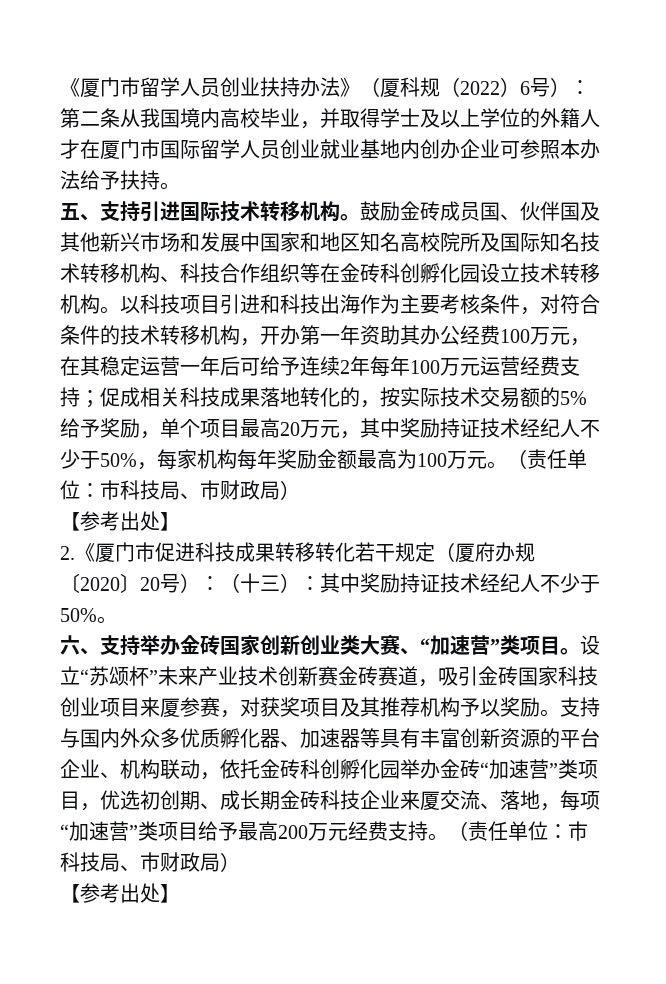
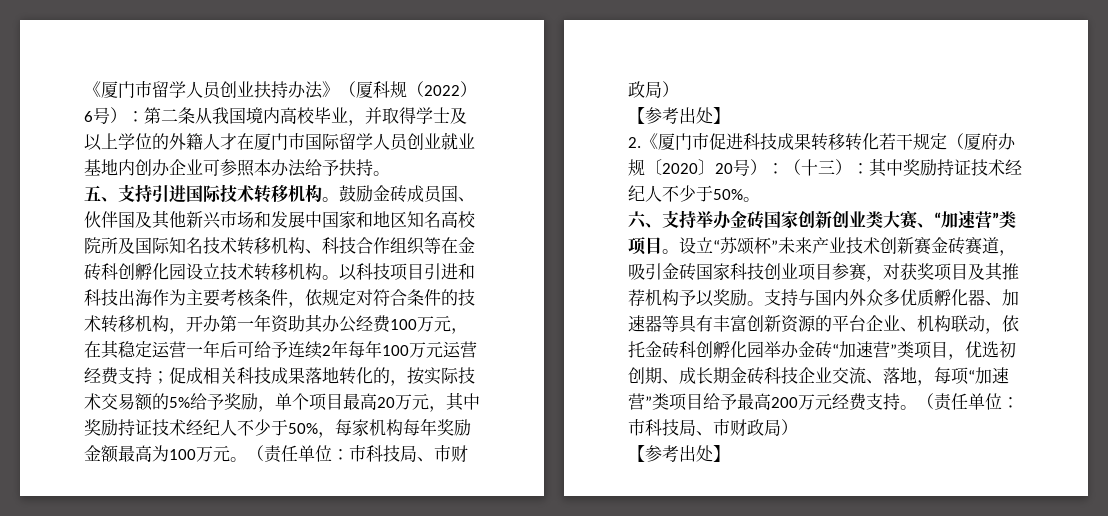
- 以科技项目引进和科技出海作为主要考核条件，对符合条件的技术转移机构，开办第一年资助其办公经费100万元，在其稳定运营一年后可给予连续2年每年100万元运营经费支持；
+ 以科技项目引进和科技出海作为主要考核条件，依规定对符合条件的技术转移机构，开办第一年资助其办公经费100万元，在其稳定运营一年后可给予连续2年每年100万元运营经费支持；
- 设立“苏颂杯”未来产业技术创新赛金砖赛道，吸引金砖国家科技创业项目来厦参赛，对获奖项目及其推荐机构予以奖励。
+ 设立“苏颂杯”未来产业技术创新赛金砖赛道，吸引金砖国家科技创业项目参赛，对获奖项目及其推荐机构予以奖励。
- 支持与国内外众多优质孵化器、加速器等具有丰富创新资源的平台企业、机构联动，依托金砖科创孵化园举办金砖“加速营”类项目，优选初创期、成长期金砖科技企业来厦交流、落地，每项“加速营”类项目给予最高200万元经费支持。
+ 支持与国内外众多优质孵化器、加速器等具有丰富创新资源的平台企业、机构联动，依托金砖科创孵化园举办金砖“加速营”类项目，优选初创期、成长期金砖科技企业交流、落地，每项“加速营”类项目给予最高200万元经费支持。

